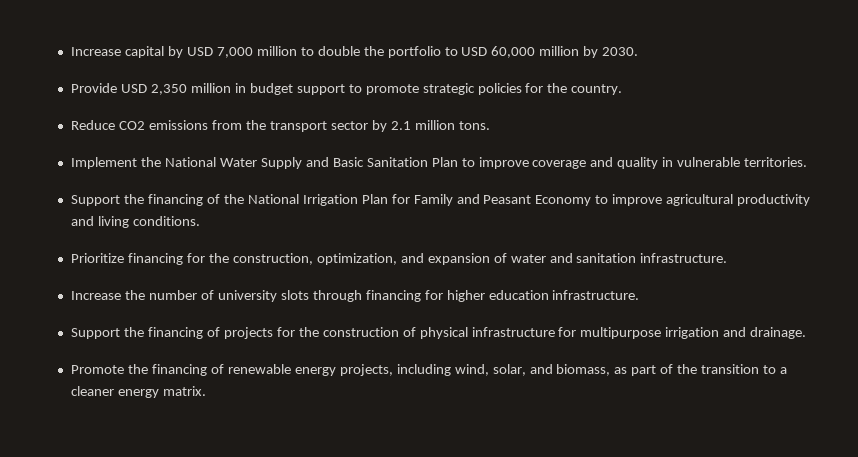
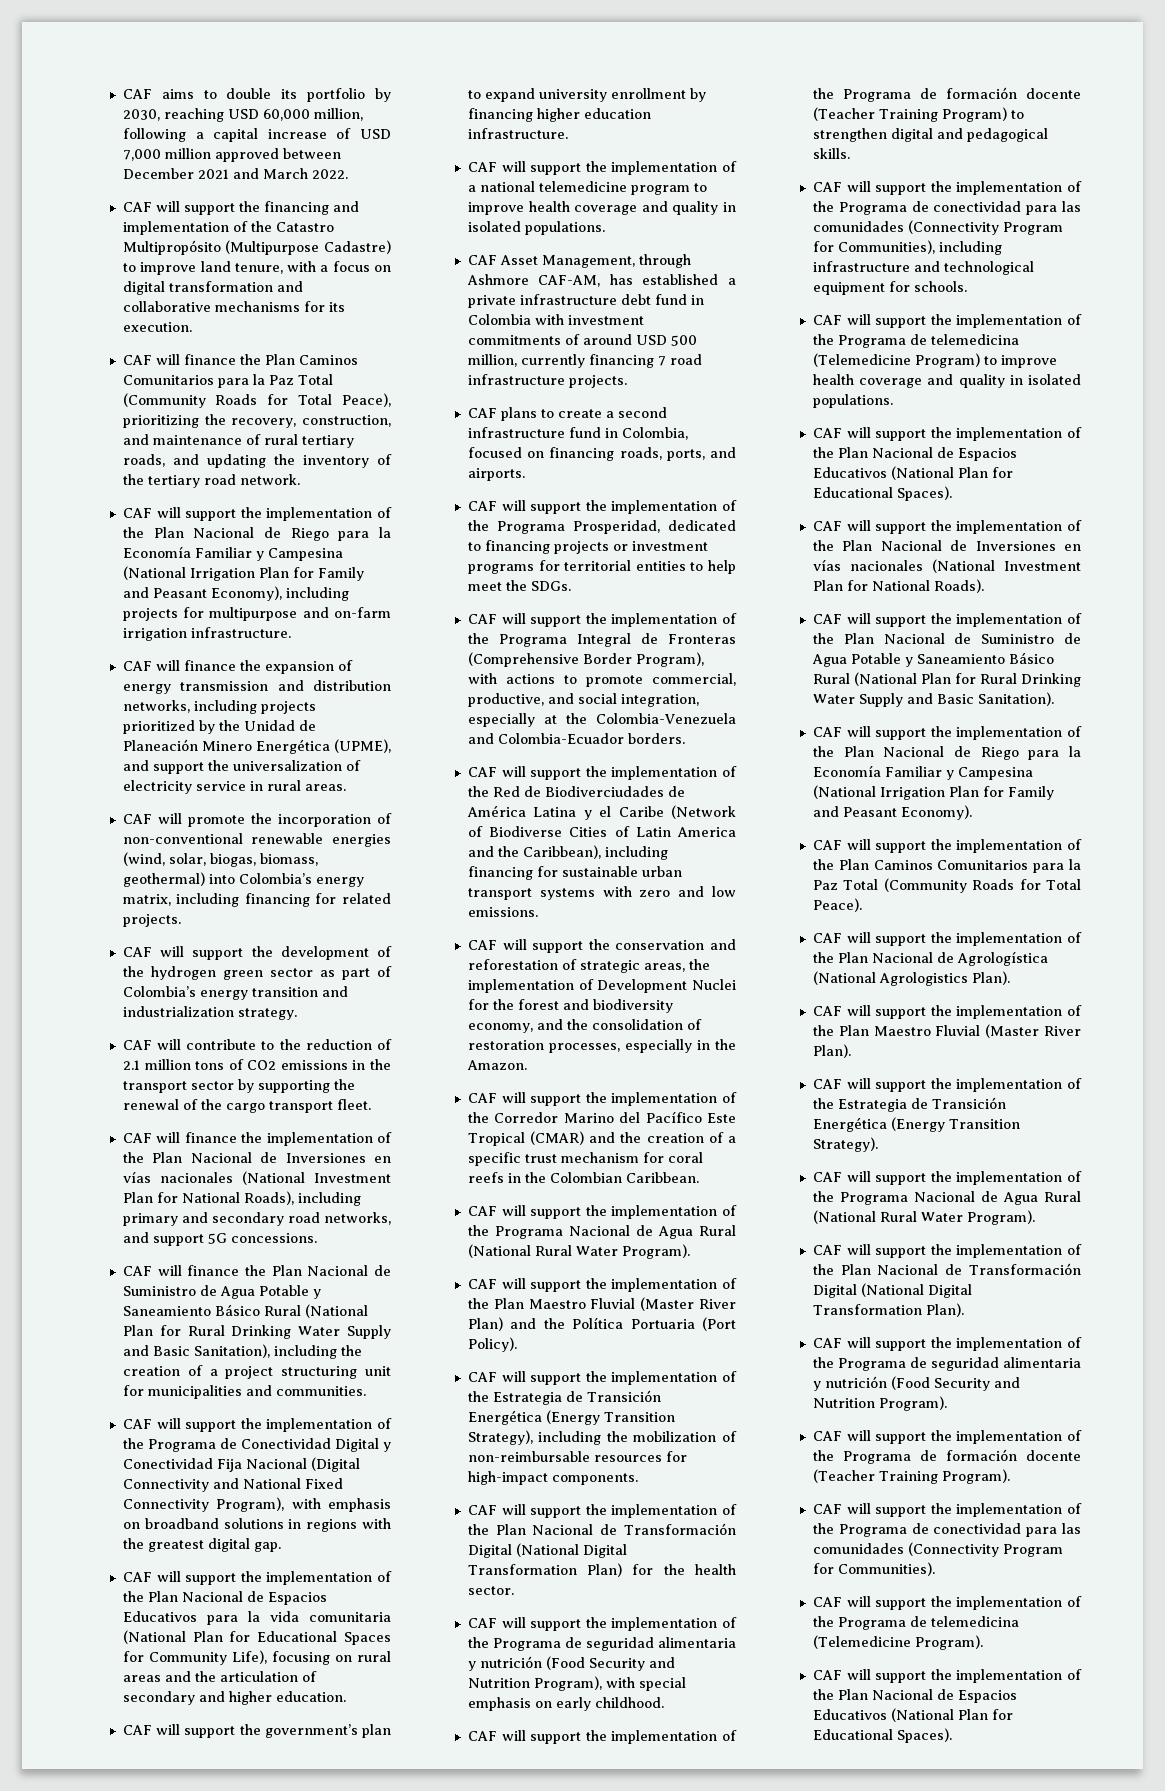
- Increase capital by USD 7,000 million to double the portfolio to USD 60,000 million by 2030.
- Provide USD 2,350 million in budget support to promote strategic policies for the country.
- Reduce CO2 emissions from the transport sector by 2.1 million tons.
- Implement the National Water Supply and Basic Sanitation Plan to improve coverage and quality in vulnerable territories.
- Support the financing of the National Irrigation Plan for Family and Peasant Economy to improve agricultural productivity and living conditions.
- Prioritize financing for the construction, optimization, and expansion of water and sanitation infrastructure.
- Increase the number of university slots through financing for higher education infrastructure.
- Support the financing of projects for the construction of physical infrastructure for multipurpose irrigation and drainage.
- Promote the financing of renewable energy projects, including wind, solar, and biomass, as part of the transition to a cleaner energy matrix.
+ CAF aims to double its portfolio by 2030, reaching USD 60,000 million, following a capital increase of USD 7,000 million approved between December 2021 and March 2022.
+ CAF will support the financing and implementation of the Catastro Multipropósito (Multipurpose Cadastre) to improve land tenure, with a focus on digital transformation and collaborative mechanisms for its execution.
+ CAF will finance the Plan Caminos Comunitarios para la Paz Total (Community Roads for Total Peace), prioritizing the recovery, construction, and maintenance of rural tertiary roads, and updating the inventory of the tertiary road network.
+ CAF will support the implementation of the Plan Nacional de Riego para la Economía Familiar y Campesina (National Irrigation Plan for Family and Peasant Economy), including projects for multipurpose and on-farm irrigation infrastructure.
+ CAF will finance the expansion of energy transmission and distribution networks, including projects prioritized by the Unidad de Planeación Minero Energética (UPME), and support the universalization of electricity service in rural areas.
+ CAF will promote the incorporation of non-conventional renewable energies (wind, solar, biogas, biomass, geothermal) into Colombia’s energy matrix, including financing for related projects.
+ CAF will support the development of the hydrogen green sector as part of Colombia’s energy transition and industrialization strategy.
+ CAF will contribute to the reduction of 2.1 million tons of CO2 emissions in the transport sector by supporting the renewal of the cargo transport fleet.
+ CAF will finance the implementation of the Plan Nacional de Inversiones en vías nacionales (National Investment Plan for National Roads), including primary and secondary road networks, and support 5G concessions.
+ CAF will finance the Plan Nacional de Suministro de Agua Potable y Saneamiento Básico Rural (National Plan for Rural Drinking Water Supply and Basic Sanitation), including the creation of a project structuring unit for municipalities and communities.
+ CAF will support the implementation of the Programa de Conectividad Digital y Conectividad Fija Nacional (Digital Connectivity and National Fixed Connectivity Program), with emphasis on broadband solutions in regions with the greatest digital gap.
+ CAF will support the implementation of the Plan Nacional de Espacios Educativos para la vida comunitaria (National Plan for Educational Spaces for Community Life), focusing on rural areas and the articulation of secondary and higher education.
+ CAF will support the government’s plan to expand university enrollment by financing higher education infrastructure.
+ CAF will support the implementation of a national telemedicine program to improve health coverage and quality in isolated populations.
+ CAF Asset Management, through Ashmore CAF-AM, has established a private infrastructure debt fund in Colombia with investment commitments of around USD 500 million, currently financing 7 road infrastructure projects.
+ CAF plans to create a second infrastructure fund in Colombia, focused on financing roads, ports, and airports.
+ CAF will support the implementation of the Programa Prosperidad, dedicated to financing projects or investment programs for territorial entities to help meet the SDGs.
+ CAF will support the implementation of the Programa Integral de Fronteras (Comprehensive Border Program), with actions to promote commercial, productive, and social integration, especially at the Colombia-Venezuela and Colombia-Ecuador borders.
+ CAF will support the implementation of the Red de Biodiverciudades de América Latina y el Caribe (Network of Biodiverse Cities of Latin America and the Caribbean), including financing for sustainable urban transport systems with zero and low emissions.
+ CAF will support the conservation and reforestation of strategic areas, the implementation of Development Nuclei for the forest and biodiversity economy, and the consolidation of restoration processes, especially in the Amazon.
+ CAF will support the implementation of the Corredor Marino del Pacífico Este Tropical (CMAR) and the creation of a specific trust mechanism for coral reefs in the Colombian Caribbean.
+ CAF will support the implementation of the Programa Nacional de Agua Rural (National Rural Water Program).
+ CAF will support the implementation of the Plan Maestro Fluvial (Master River Plan) and the Política Portuaria (Port Policy).
+ CAF will support the implementation of the Estrategia de Transición Energética (Energy Transition Strategy), including the mobilization of non-reimbursable resources for high-impact components.
+ CAF will support the implementation of the Plan Nacional de Transformación Digital (National Digital Transformation Plan) for the health sector.
+ CAF will support the implementation of the Programa de seguridad alimentaria y nutrición (Food Security and Nutrition Program), with special emphasis on early childhood.
+ CAF will support the implementation of the Programa de formación docente (Teacher Training Program) to strengthen digital and pedagogical skills.
+ CAF will support the implementation of the Programa de conectividad para las comunidades (Connectivity Program for Communities), including infrastructure and technological equipment for schools.
+ CAF will support the implementation of the Programa de telemedicina (Telemedicine Program) to improve health coverage and quality in isolated populations.
+ CAF will support the implementation of the Plan Nacional de Espacios Educativos (National Plan for Educational Spaces).
+ CAF will support the implementation of the Plan Nacional de Inversiones en vías nacionales (National Investment Plan for National Roads).
+ CAF will support the implementation of the Plan Nacional de Suministro de Agua Potable y Saneamiento Básico Rural (National Plan for Rural Drinking Water Supply and Basic Sanitation).
+ CAF will support the implementation of the Plan Nacional de Riego para la Economía Familiar y Campesina (National Irrigation Plan for Family and Peasant Economy).
+ CAF will support the implementation of the Plan Caminos Comunitarios para la Paz Total (Community Roads for Total Peace).
+ CAF will support the implementation of the Plan Nacional de Agrologística (National Agrologistics Plan).
+ CAF will support the implementation of the Plan Maestro Fluvial (Master River Plan).
+ CAF will support the implementation of the Estrategia de Transición Energética (Energy Transition Strategy).
+ CAF will support the implementation of the Programa Nacional de Agua Rural (National Rural Water Program).
+ CAF will support the implementation of the Plan Nacional de Transformación Digital (National Digital Transformation Plan).
+ CAF will support the implementation of the Programa de seguridad alimentaria y nutrición (Food Security and Nutrition Program).
+ CAF will support the implementation of the Programa de formación docente (Teacher Training Program).
+ CAF will support the implementation of the Programa de conectividad para las comunidades (Connectivity Program for Communities).
+ CAF will support the implementation of the Programa de telemedicina (Telemedicine Program).
+ CAF will support the implementation of the Plan Nacional de Espacios Educativos (National Plan for Educational Spaces).

